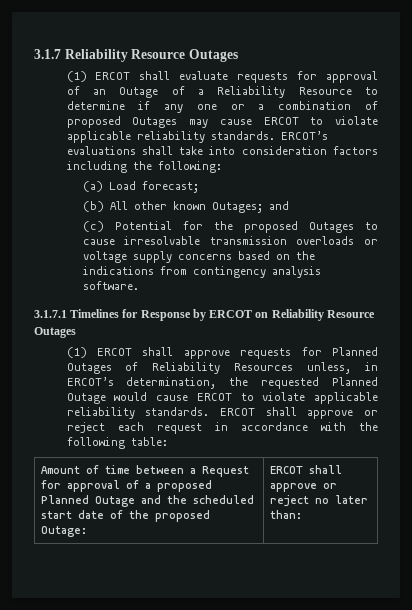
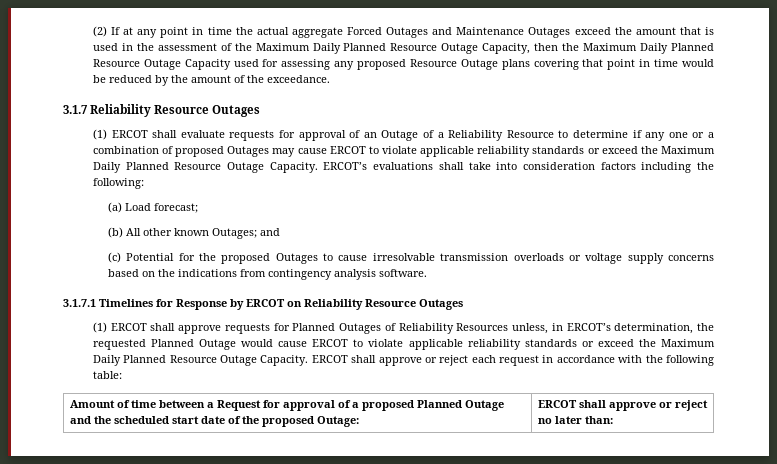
+ (2) If at any point in time the actual aggregate Forced Outages and Maintenance Outages exceed the amount that is used in the assessment of the Maximum Daily Planned Resource Outage Capacity, then the Maximum Daily Planned Resource Outage Capacity used for assessing any proposed Resource Outage plans covering that point in time would be reduced by the amount of the exceedance.
- (1) ERCOT shall evaluate requests for approval of an Outage of a Reliability Resource to determine if any one or a combination of proposed Outages may cause ERCOT to violate applicable reliability standards.
+ (1) ERCOT shall evaluate requests for approval of an Outage of a Reliability Resource to determine if any one or a combination of proposed Outages may cause ERCOT to violate applicable reliability standards or exceed the Maximum Daily Planned Resource Outage Capacity.
- (1) ERCOT shall approve requests for Planned Outages of Reliability Resources unless, in ERCOT’s determination, the requested Planned Outage would cause ERCOT to violate applicable reliability standards.
+ (1) ERCOT shall approve requests for Planned Outages of Reliability Resources unless, in ERCOT’s determination, the requested Planned Outage would cause ERCOT to violate applicable reliability standards or exceed the Maximum Daily Planned Resource Outage Capacity.

